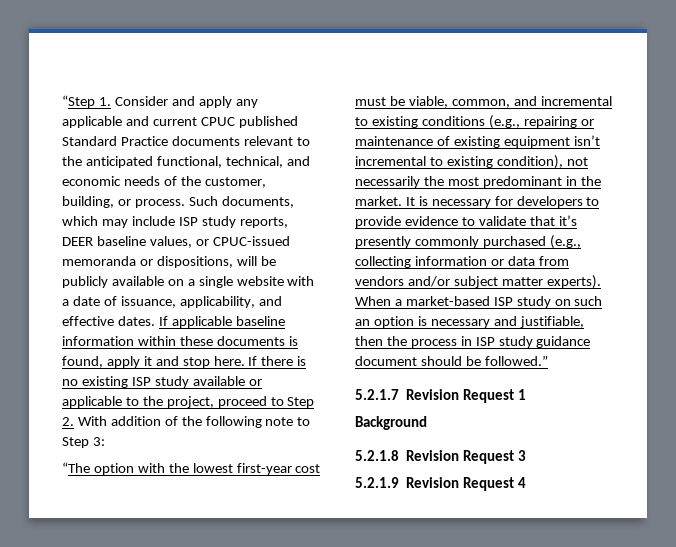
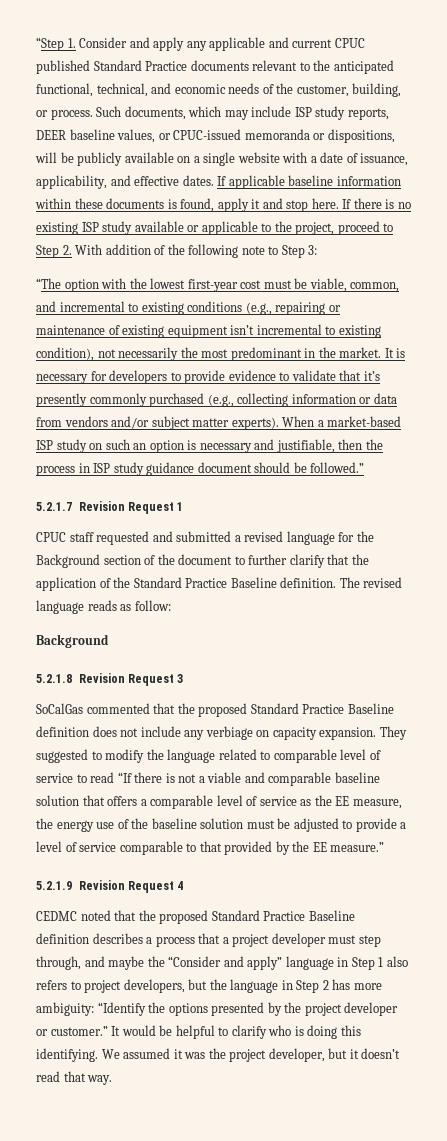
+ CPUC staff requested and submitted a revised language for the Background section of the document to further clarify that the application of the Standard Practice Baseline definition. The revised language reads as follow:
+ SoCalGas commented that the proposed Standard Practice Baseline definition does not include any verbiage on capacity expansion. They suggested to modify the language related to comparable level of service to read “If there is not a viable and comparable baseline solution that offers a comparable level of service as the EE measure, the energy use of the baseline solution must be adjusted to provide a level of service comparable to that provided by the EE measure.”
  5.2.1.9 Revision Request 4
+ CEDMC noted that the proposed Standard Practice Baseline definition describes a process that a project developer must step through, and maybe the “Consider and apply” language in Step 1 also refers to project developers, but the language in Step 2 has more ambiguity: “Identify the options presented by the project developer or customer.” It would be helpful to clarify who is doing this identifying. We assumed it was the project developer, but it doesn’t read that way.

